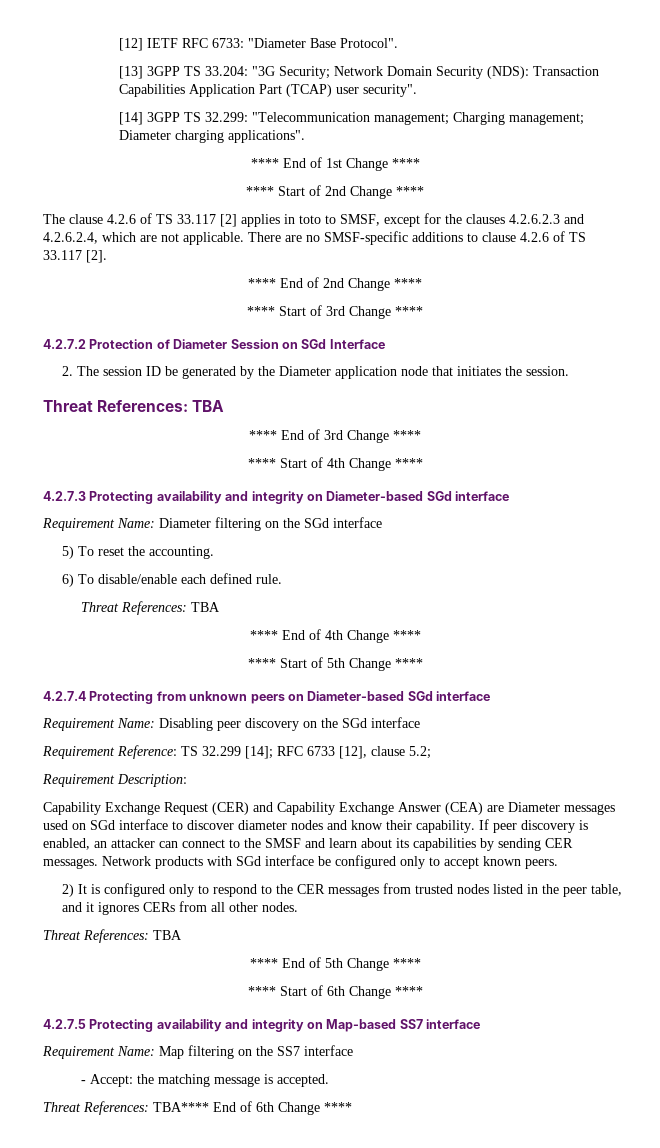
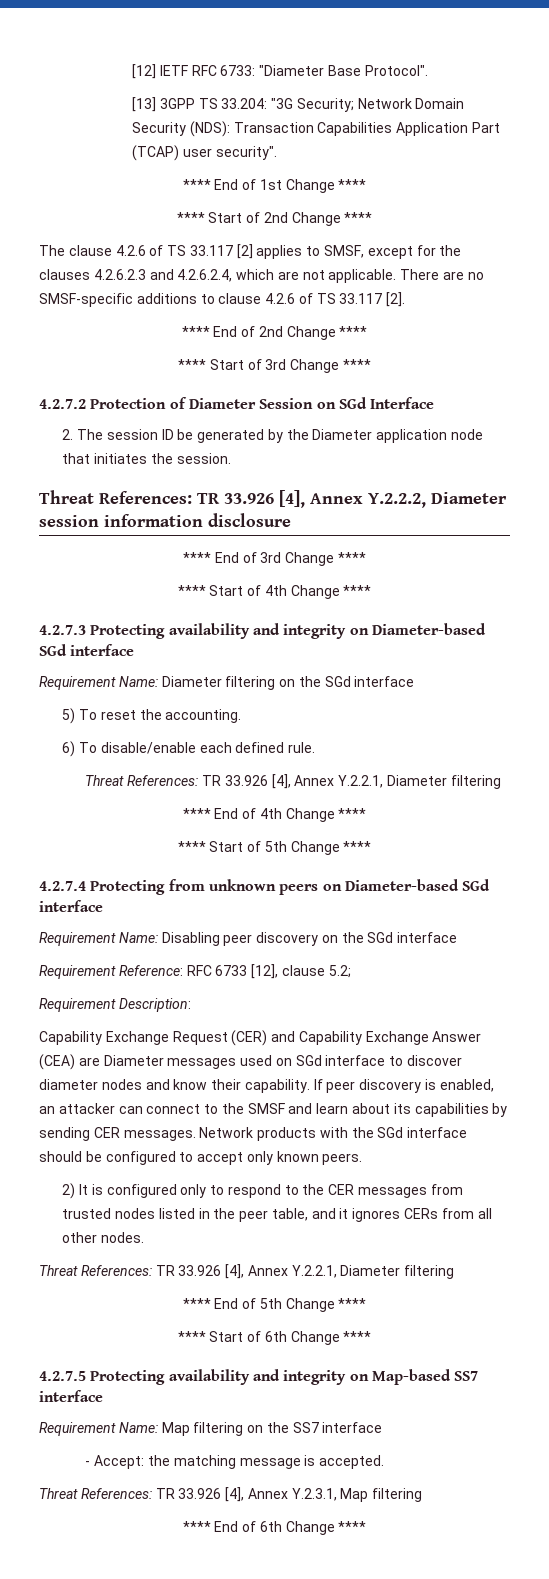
- [14] 3GPP TS 32.299: "Telecommunication management; Charging management; Diameter charging applications".
- The clause 4.2.6 of TS 33.117 [2] applies in toto to SMSF, except for the clauses 4.2.6.2.3 and 4.2.6.2.4, which are not applicable.
+ The clause 4.2.6 of TS 33.117 [2] applies to SMSF, except for the clauses 4.2.6.2.3 and 4.2.6.2.4, which are not applicable.
  2. The session ID be generated by the Diameter application node that initiates the session.
- Threat References: TBA
+ Threat References: TR 33.926 [4], Annex Y.2.2.2, Diameter session information disclosure
  6) To disable/enable each defined rule.
- Threat References: TBA
+ Threat References: TR 33.926 [4], Annex Y.2.2.1, Diameter filtering
- Requirement Reference: TS 32.299 [14]; RFC 6733 [12], clause 5.2;
+ Requirement Reference: RFC 6733 [12], clause 5.2;
- Network products with SGd interface be configured only to accept known peers.
+ Network products with the SGd interface should be configured to accept only known peers.
  2) It is configured only to respond to the CER messages from trusted nodes listed in the peer table, and it ignores CERs from all other nodes.
- Threat References: TBA
+ Threat References: TR 33.926 [4], Annex Y.2.2.1, Diameter filtering
- Threat References: TBA**** End of 6th Change ****
+ Threat References: TR 33.926 [4], Annex Y.2.3.1, Map filtering
+ **** End of 6th Change ****

